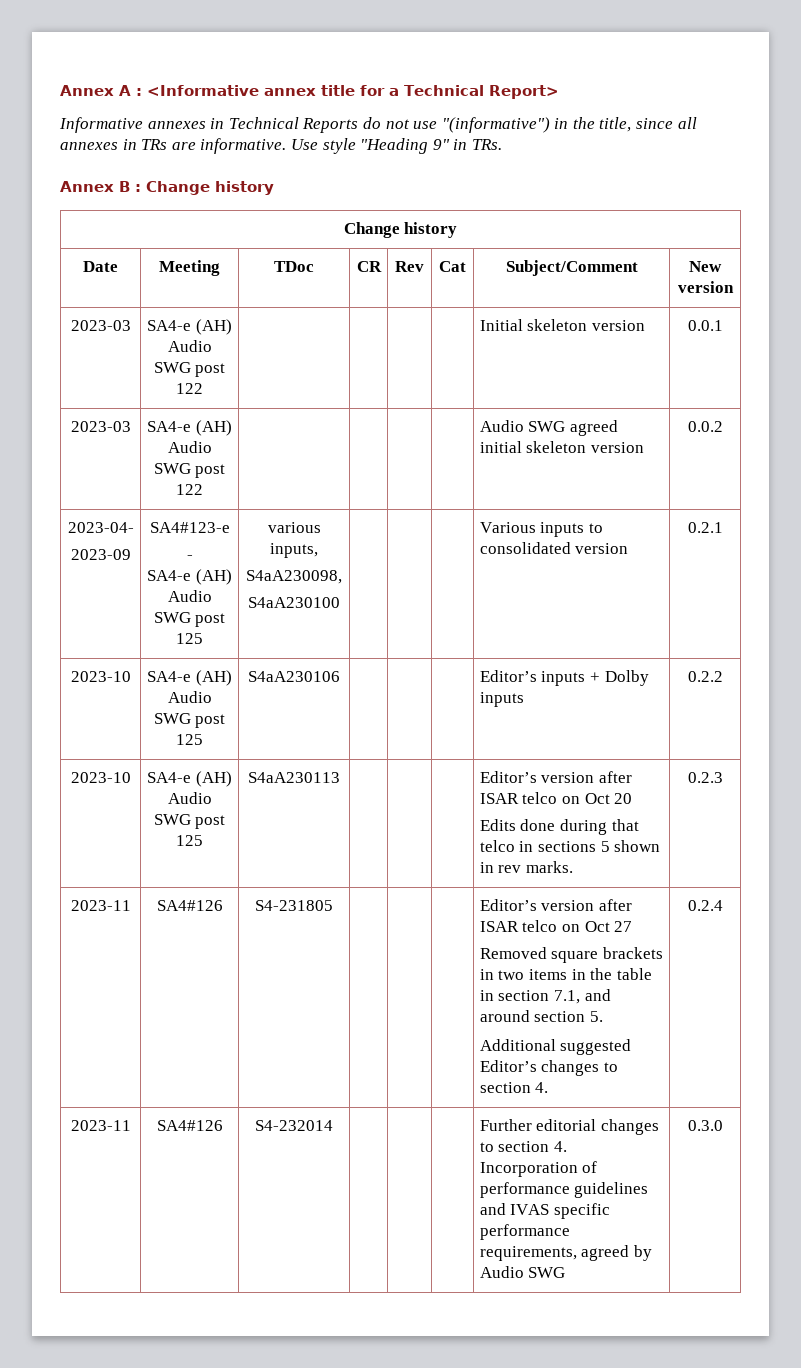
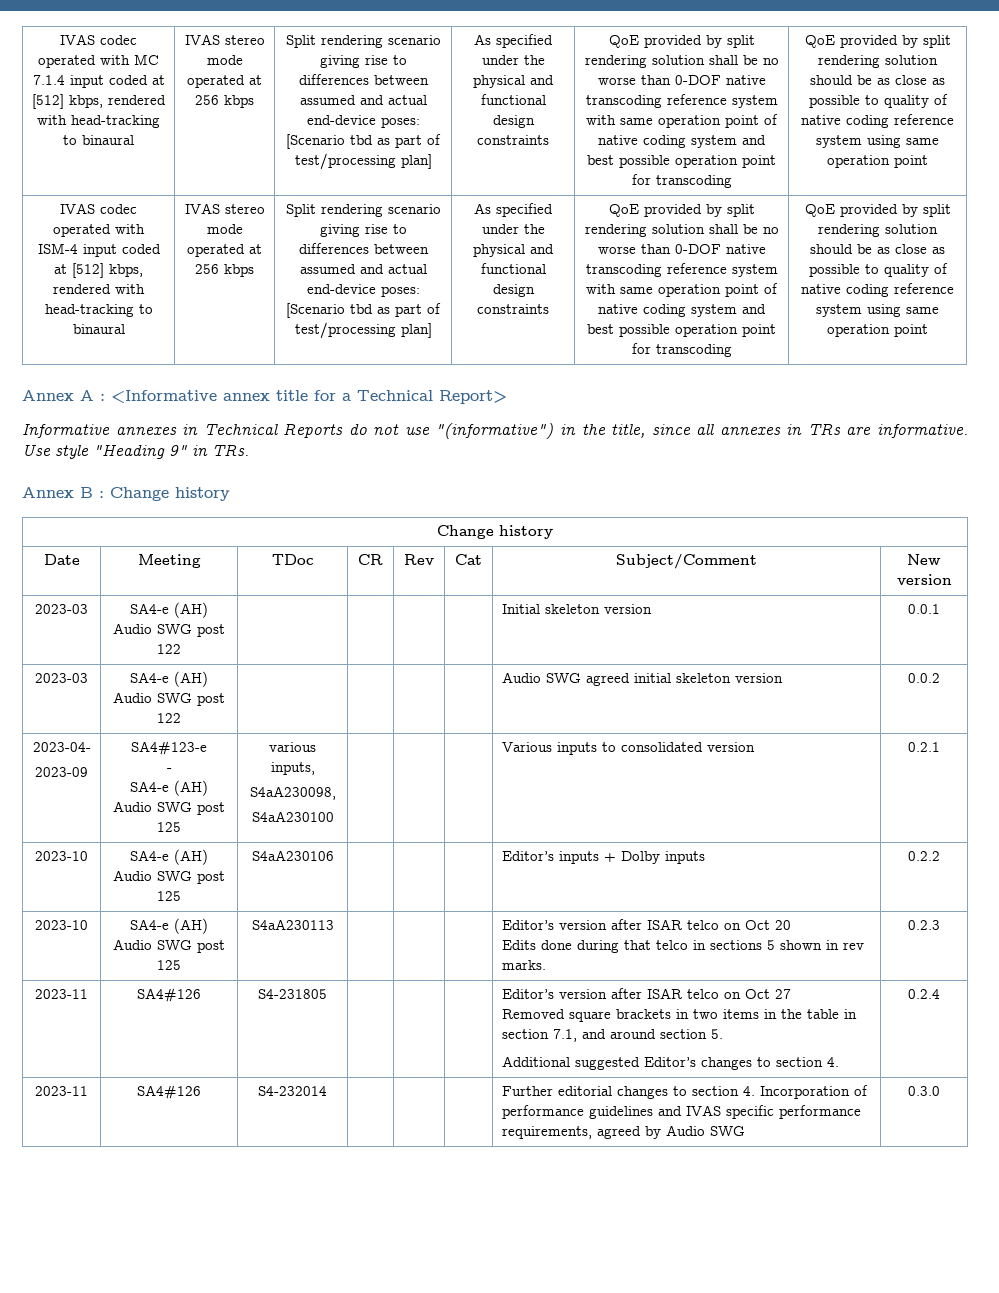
+ IVAS codec operated with MC 7.1.4 input coded at [512] kbps, rendered with head-tracking to binaural | IVAS stereo mode operated at 256 kbps | Split rendering scenario giving rise to differences between assumed and actual end-device poses: [Scenario tbd as part of test/processing plan] | As specified under the physical and functional design constraints | QoE provided by split rendering solution shall be no worse than 0-DOF native transcoding reference system with same operation point of native coding system and best possible operation point for transcoding | QoE provided by split rendering solution should be as close as possible to quality of native coding reference system using same operation point
+ IVAS codec operated with ISM-4 input coded at [512] kbps, rendered with head-tracking to binaural | IVAS stereo mode operated at 256 kbps | Split rendering scenario giving rise to differences between assumed and actual end-device poses: [Scenario tbd as part of test/processing plan] | As specified under the physical and functional design constraints | QoE provided by split rendering solution shall be no worse than 0-DOF native transcoding reference system with same operation point of native coding system and best possible operation point for transcoding | QoE provided by split rendering solution should be as close as possible to quality of native coding reference system using same operation point

